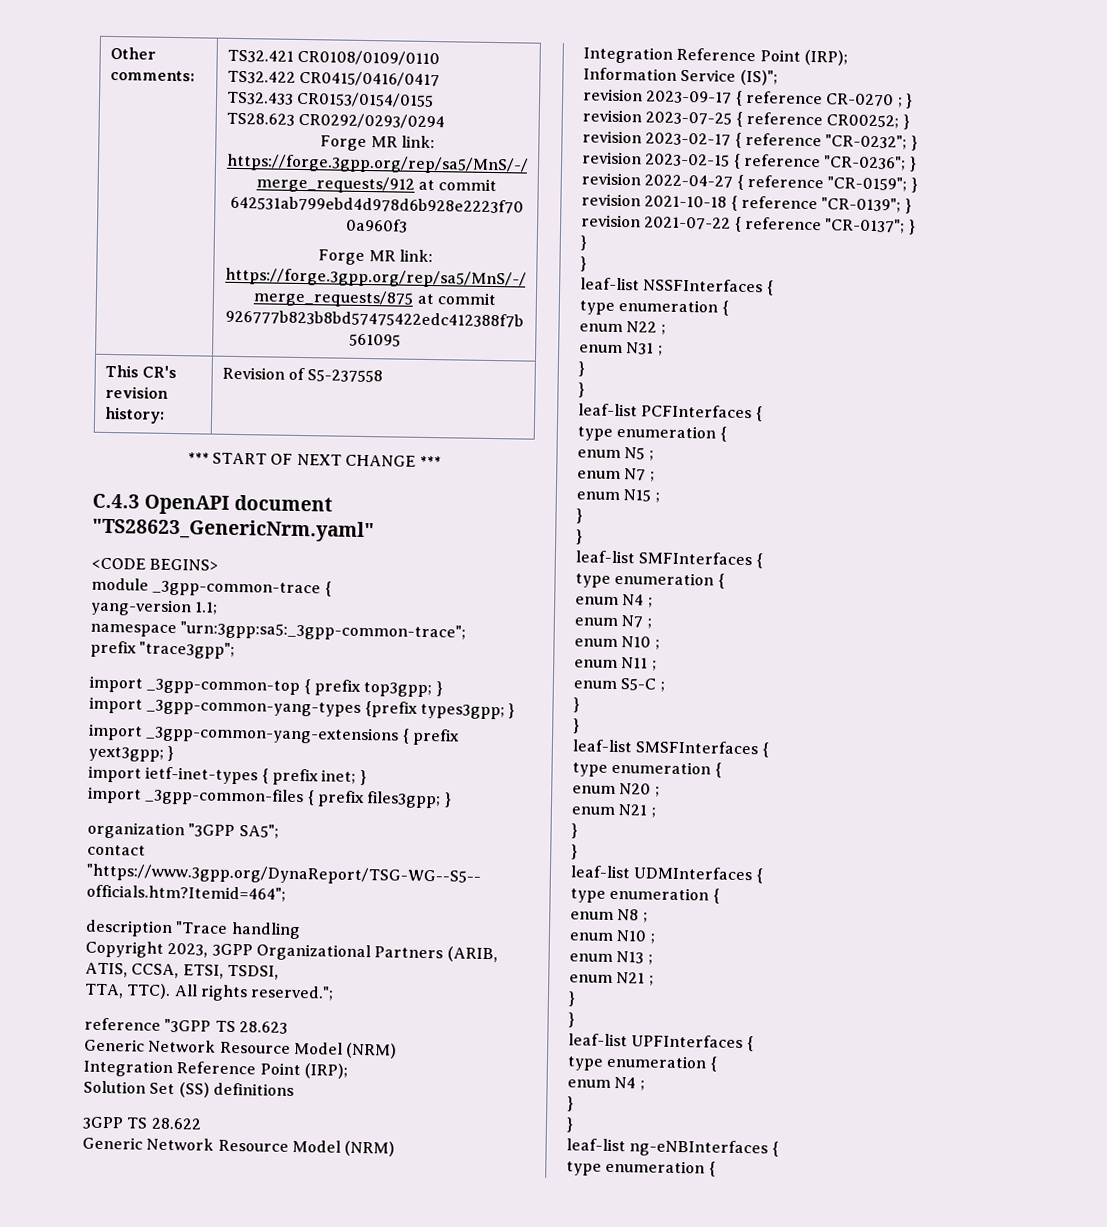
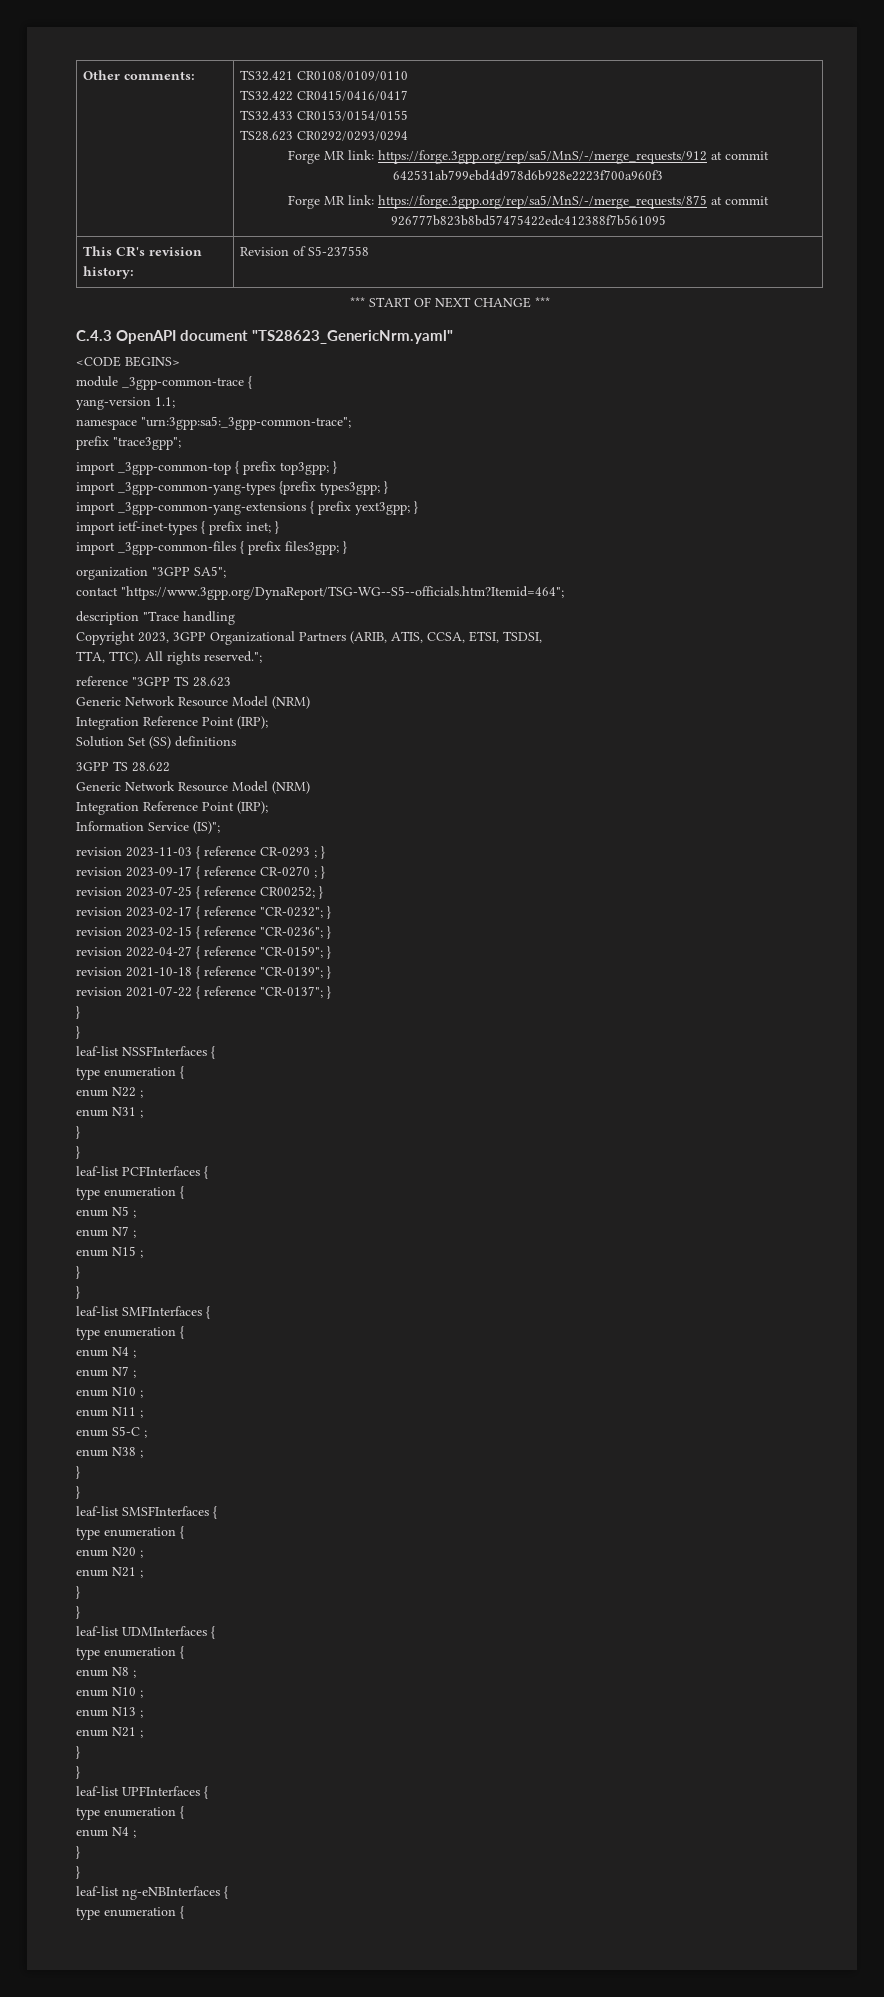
+ revision 2023-11-03 { reference CR-0293 ; }
+ enum N38 ;

